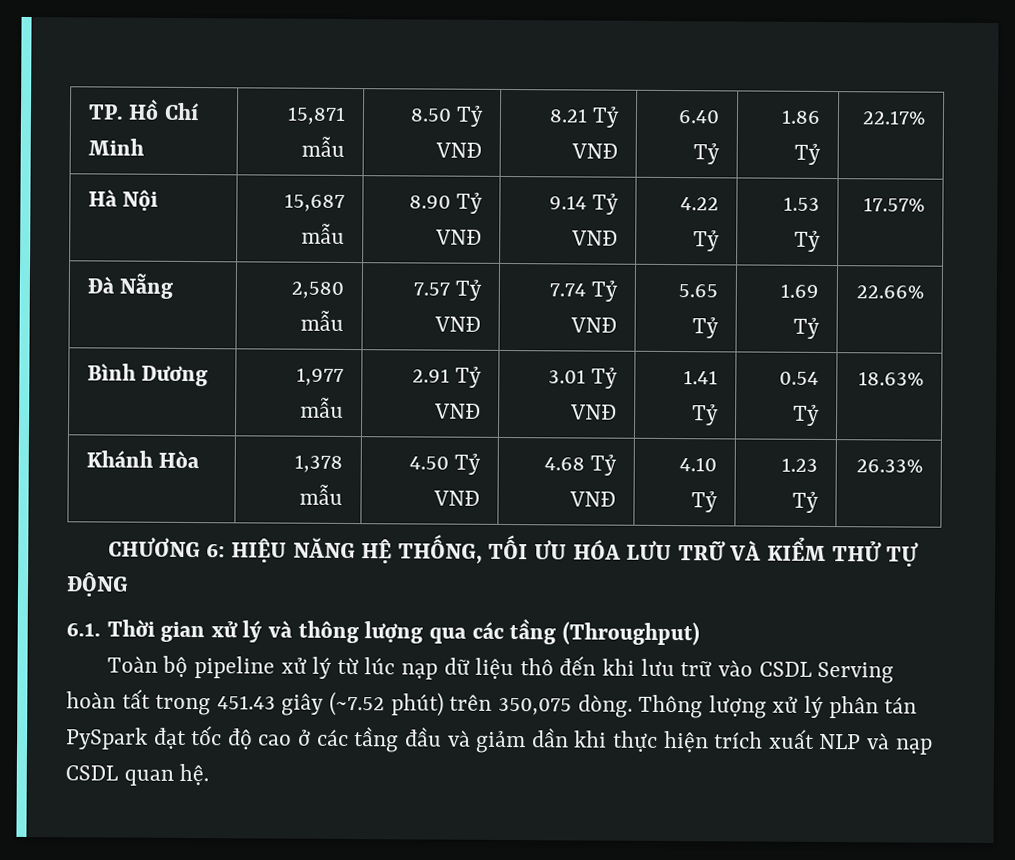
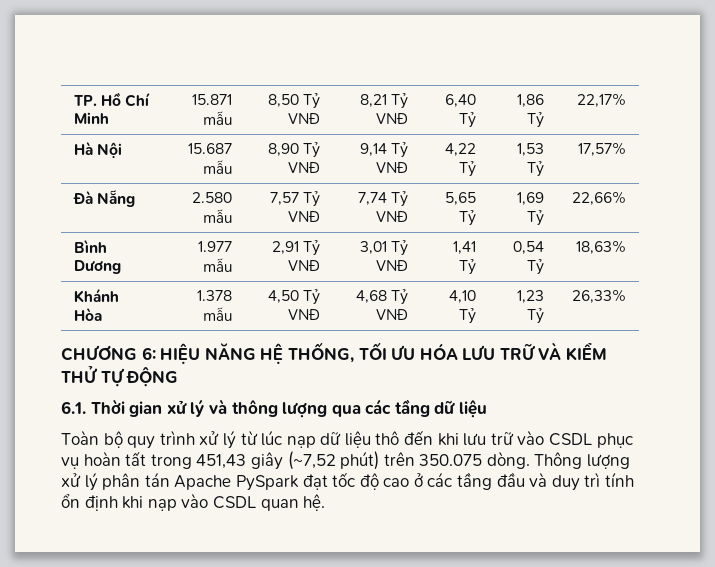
- TP. Hồ Chí Minh | 15,871 mẫu | 8.50 Tỷ VNĐ | 8.21 Tỷ VNĐ | 6.40 Tỷ | 1.86 Tỷ | 22.17%
+ TP. Hồ Chí Minh | 15.871 mẫu | 8,50 Tỷ VNĐ | 8,21 Tỷ VNĐ | 6,40 Tỷ | 1,86 Tỷ | 22,17%
- Hà Nội | 15,687 mẫu | 8.90 Tỷ VNĐ | 9.14 Tỷ VNĐ | 4.22 Tỷ | 1.53 Tỷ | 17.57%
+ Hà Nội | 15.687 mẫu | 8,90 Tỷ VNĐ | 9,14 Tỷ VNĐ | 4,22 Tỷ | 1,53 Tỷ | 17,57%
- Đà Nẵng | 2,580 mẫu | 7.57 Tỷ VNĐ | 7.74 Tỷ VNĐ | 5.65 Tỷ | 1.69 Tỷ | 22.66%
+ Đà Nẵng | 2.580 mẫu | 7,57 Tỷ VNĐ | 7,74 Tỷ VNĐ | 5,65 Tỷ | 1,69 Tỷ | 22,66%
- Bình Dương | 1,977 mẫu | 2.91 Tỷ VNĐ | 3.01 Tỷ VNĐ | 1.41 Tỷ | 0.54 Tỷ | 18.63%
+ Bình Dương | 1.977 mẫu | 2,91 Tỷ VNĐ | 3,01 Tỷ VNĐ | 1,41 Tỷ | 0,54 Tỷ | 18,63%
- Khánh Hòa | 1,378 mẫu | 4.50 Tỷ VNĐ | 4.68 Tỷ VNĐ | 4.10 Tỷ | 1.23 Tỷ | 26.33%
+ Khánh Hòa | 1.378 mẫu | 4,50 Tỷ VNĐ | 4,68 Tỷ VNĐ | 4,10 Tỷ | 1,23 Tỷ | 26,33%
- 6.1. Thời gian xử lý và thông lượng qua các tầng (Throughput)
+ 6.1. Thời gian xử lý và thông lượng qua các tầng dữ liệu
- Toàn bộ pipeline xử lý từ lúc nạp dữ liệu thô đến khi lưu trữ vào CSDL Serving hoàn tất trong 451.43 giây (~7.52 phút) trên 350,075 dòng.
+ Toàn bộ quy trình xử lý từ lúc nạp dữ liệu thô đến khi lưu trữ vào CSDL phục vụ hoàn tất trong 451,43 giây (~7,52 phút) trên 350.075 dòng.
- Thông lượng xử lý phân tán PySpark đạt tốc độ cao ở các tầng đầu và giảm dần khi thực hiện trích xuất NLP và nạp CSDL quan hệ.
+ Thông lượng xử lý phân tán Apache PySpark đạt tốc độ cao ở các tầng đầu và duy trì tính ổn định khi nạp vào CSDL quan hệ.

